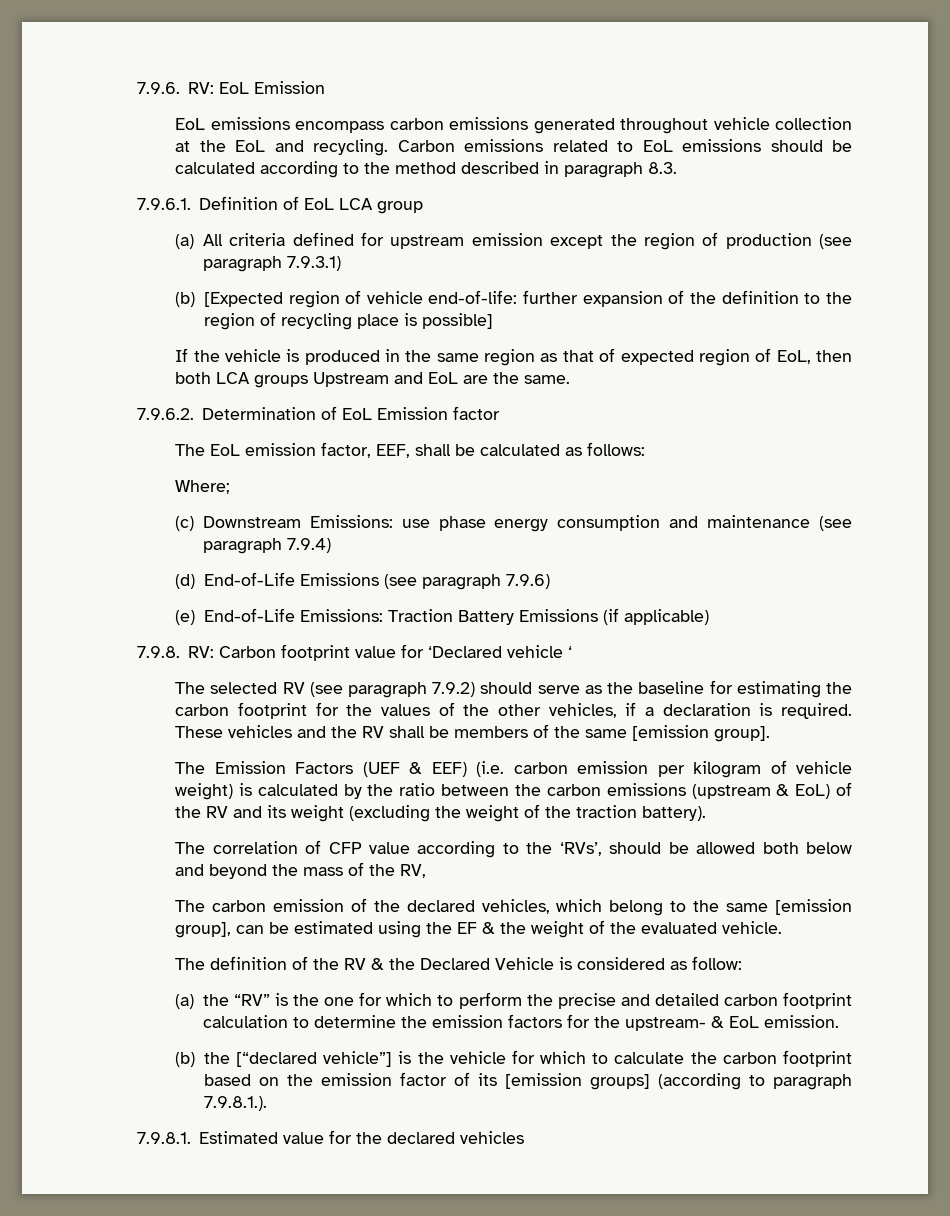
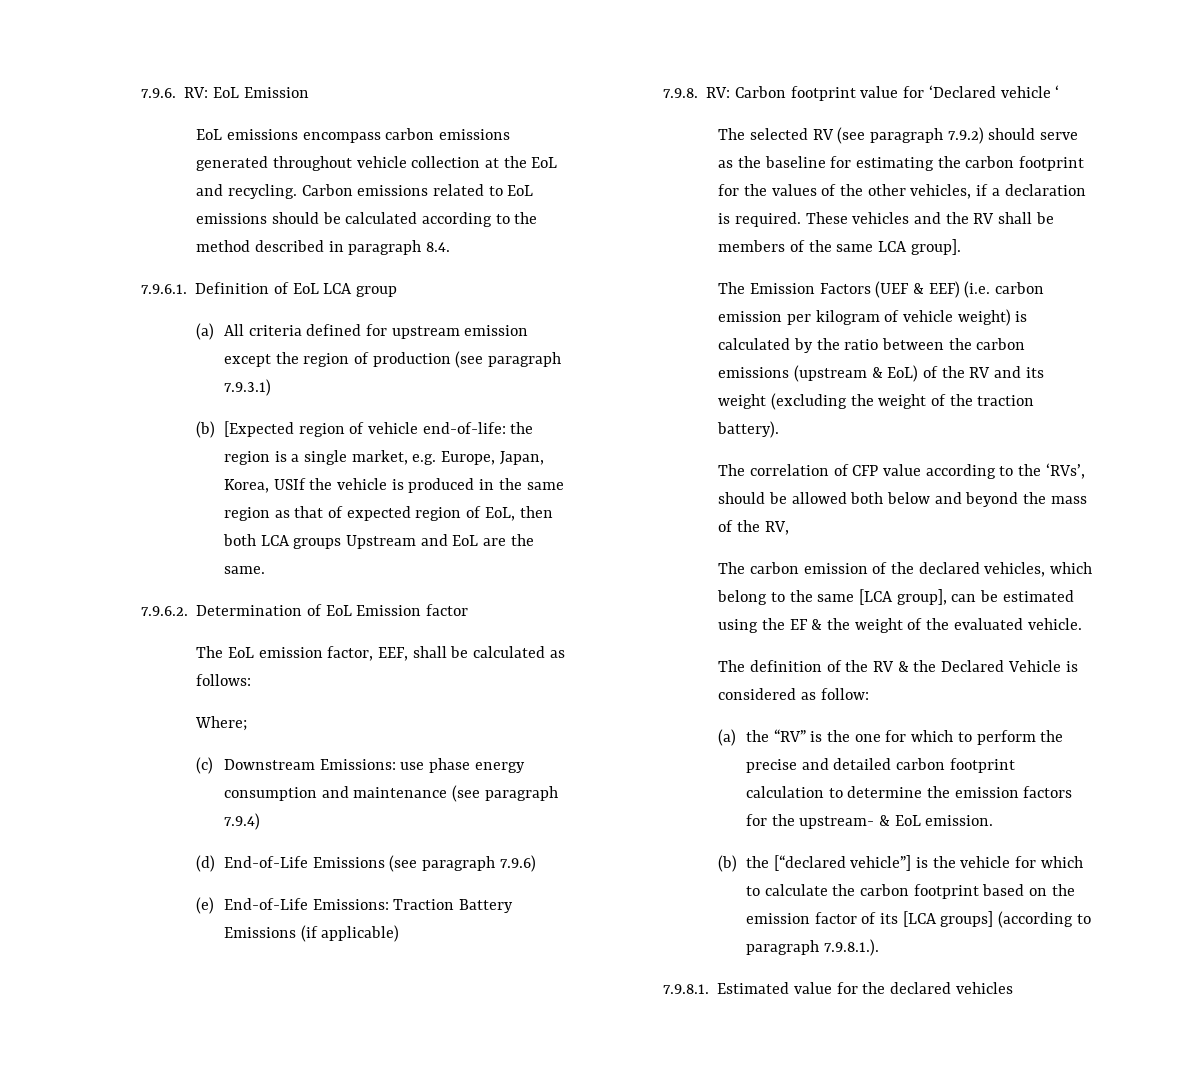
- Carbon emissions related to EoL emissions should be calculated according to the method described in paragraph 8.3.
+ Carbon emissions related to EoL emissions should be calculated according to the method described in paragraph 8.4.
- (b) [Expected region of vehicle end-of-life: further expansion of the definition to the region of recycling place is possible]
- If the vehicle is produced in the same region as that of expected region of EoL, then both LCA groups Upstream and EoL are the same.
+ (b) [Expected region of vehicle end-of-life: the region is a single market, e.g. Europe, Japan, Korea, USIf the vehicle is produced in the same region as that of expected region of EoL, then both LCA groups Upstream and EoL are the same.
- These vehicles and the RV shall be members of the same [emission group].
+ These vehicles and the RV shall be members of the same LCA group].
- The carbon emission of the declared vehicles, which belong to the same [emission group], can be estimated using the EF & the weight of the evaluated vehicle.
+ The carbon emission of the declared vehicles, which belong to the same [LCA group], can be estimated using the EF & the weight of the evaluated vehicle.
- (b) the [“declared vehicle”] is the vehicle for which to calculate the carbon footprint based on the emission factor of its [emission groups] (according to paragraph 7.9.8.1.).
+ (b) the [“declared vehicle”] is the vehicle for which to calculate the carbon footprint based on the emission factor of its [LCA groups] (according to paragraph 7.9.8.1.).

